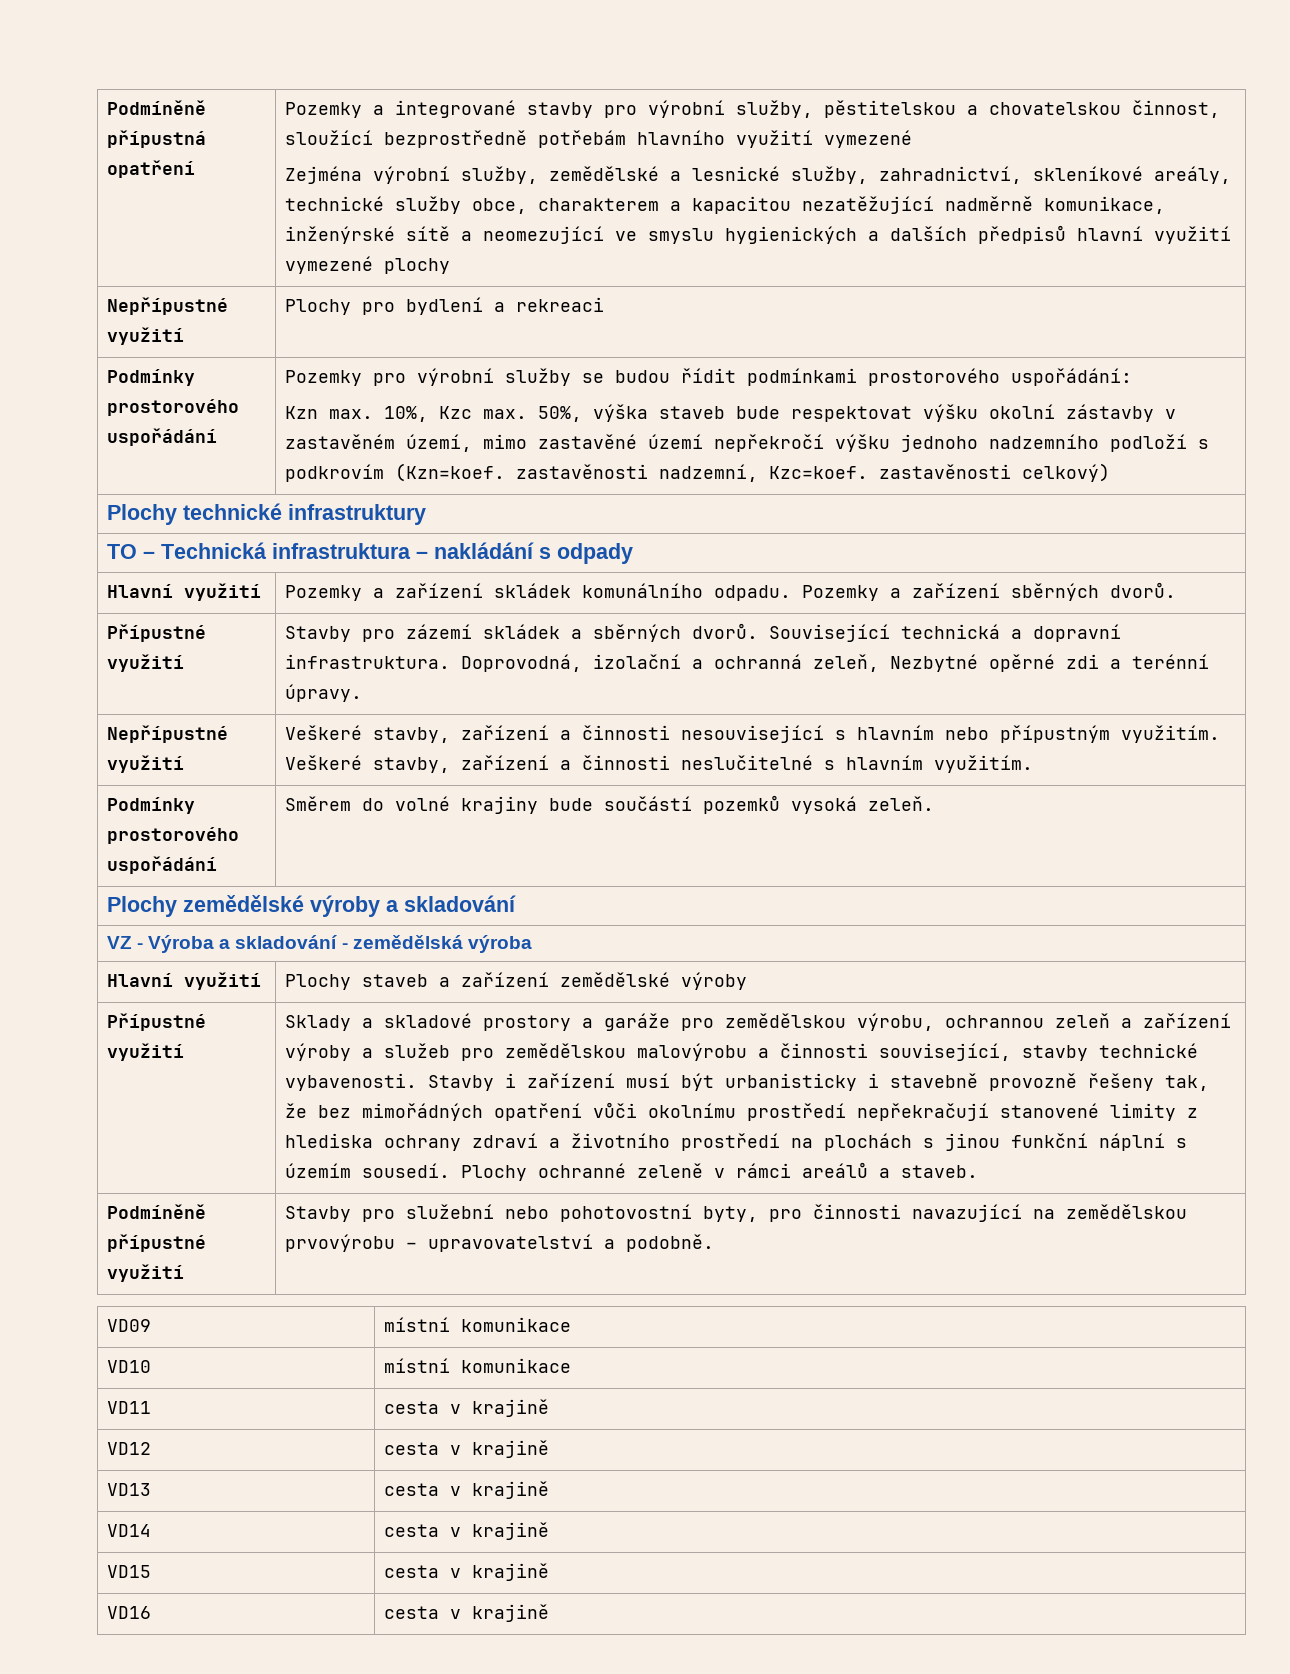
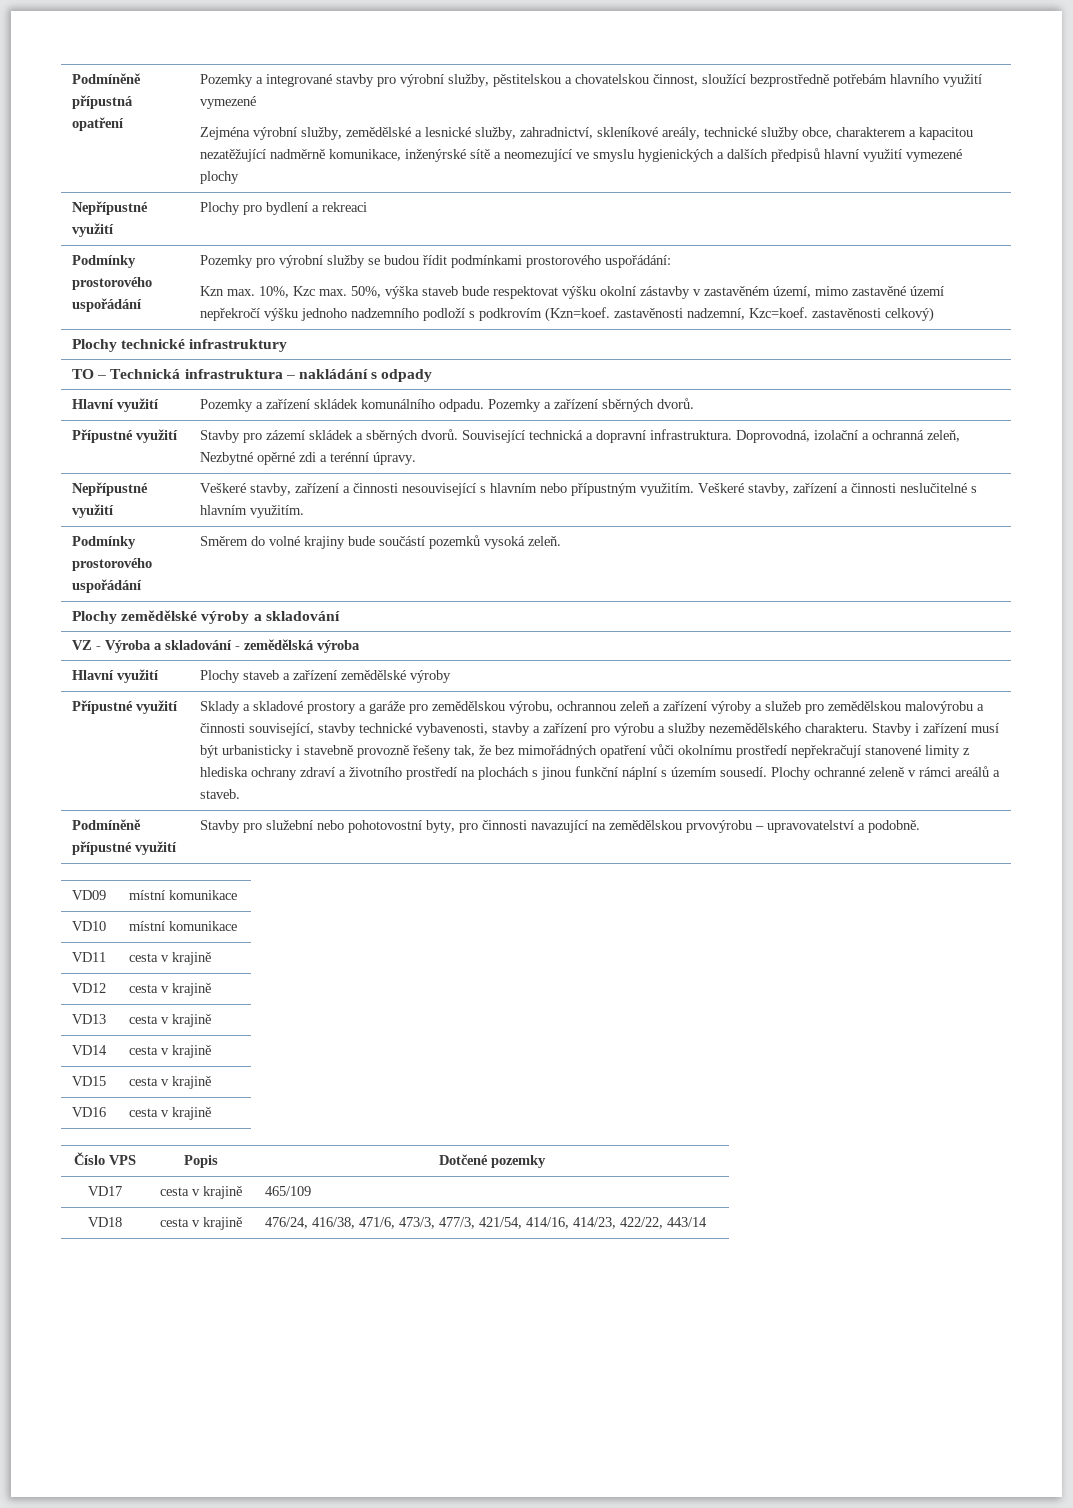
- Sklady a skladové prostory a garáže pro zemědělskou výrobu, ochrannou zeleň a zařízení výroby a služeb pro zemědělskou malovýrobu a činnosti související, stavby technické vybavenosti.
+ Sklady a skladové prostory a garáže pro zemědělskou výrobu, ochrannou zeleň a zařízení výroby a služeb pro zemědělskou malovýrobu a činnosti související, stavby technické vybavenosti, stavby a zařízení pro výrobu a služby nezemědělského charakteru.
+ Číslo VPS | Popis | Dotčené pozemky
+ VD17 | cesta v krajině | 465/109
+ VD18 | cesta v krajině | 476/24, 416/38, 471/6, 473/3, 477/3, 421/54, 414/16, 414/23, 422/22, 443/14

